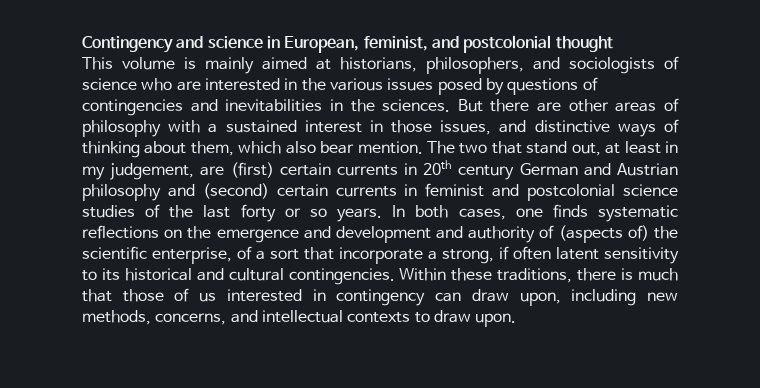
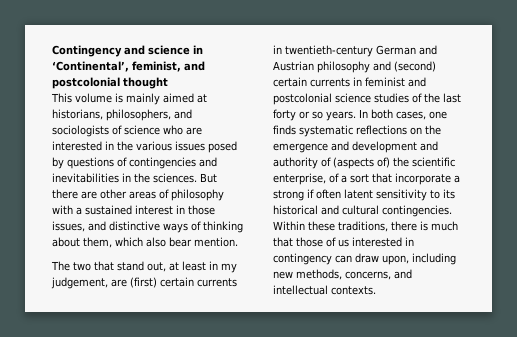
- Contingency and science in European, feminist, and postcolonial thought
+ Contingency and science in ‘Continental’, feminist, and postcolonial thought
- But there are other areas of philosophy with a sustained interest in those issues, and distinctive ways of thinking about them, which also bear mention. The two that stand out, at least in my judgement, are (first) certain currents in 20th century German and Austrian philosophy and (second) certain currents in feminist and postcolonial science studies of the last forty or so years.
+ But there are other areas of philosophy with a sustained interest in those issues, and distinctive ways of thinking about them, which also bear mention.
+ The two that stand out, at least in my judgement, are (first) certain currents in twentieth-century German and Austrian philosophy and (second) certain currents in feminist and postcolonial science studies of the last forty or so years.
- In both cases, one finds systematic reflections on the emergence and development and authority of (aspects of) the scientific enterprise, of a sort that incorporate a strong, if often latent sensitivity to its historical and cultural contingencies.
+ In both cases, one finds systematic reflections on the emergence and development and authority of (aspects of) the scientific enterprise, of a sort that incorporate a strong if often latent sensitivity to its historical and cultural contingencies.
- Within these traditions, there is much that those of us interested in contingency can draw upon, including new methods, concerns, and intellectual contexts to draw upon.
+ Within these traditions, there is much that those of us interested in contingency can draw upon, including new methods, concerns, and intellectual contexts.

